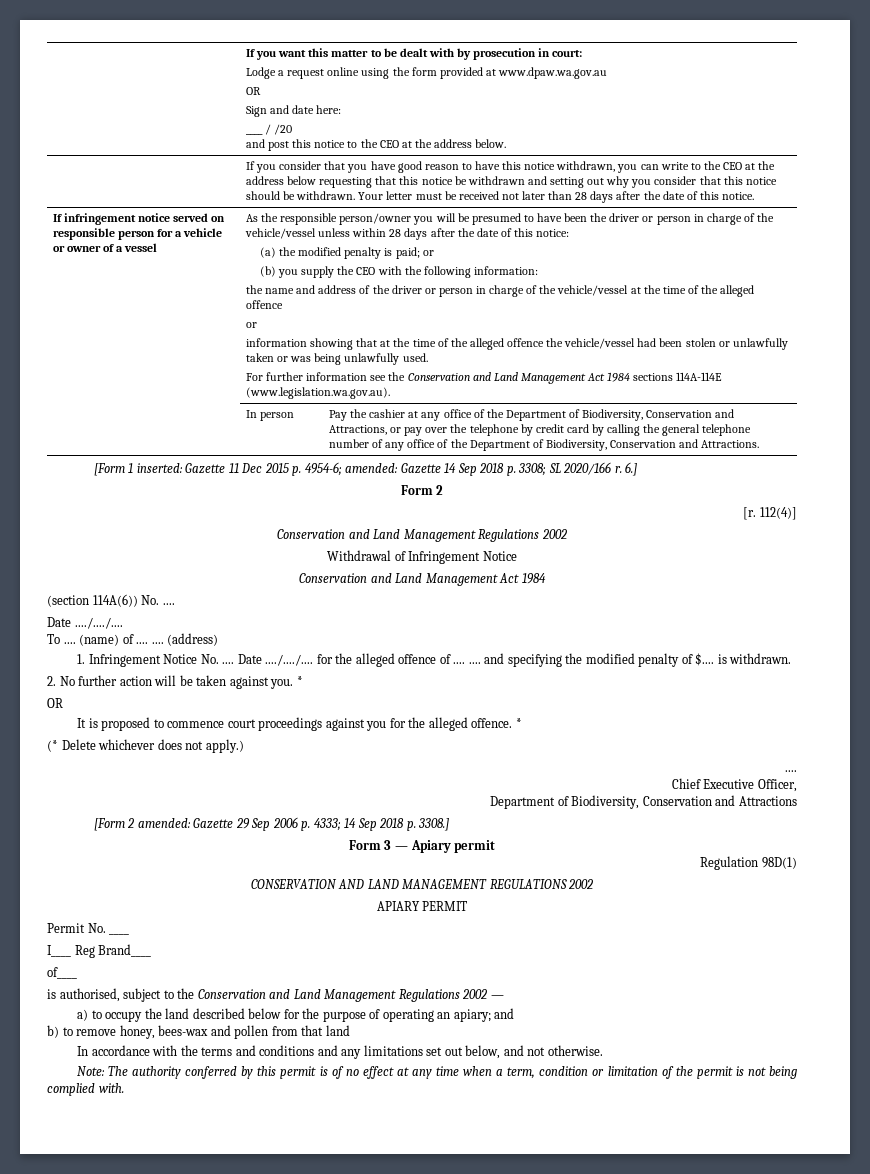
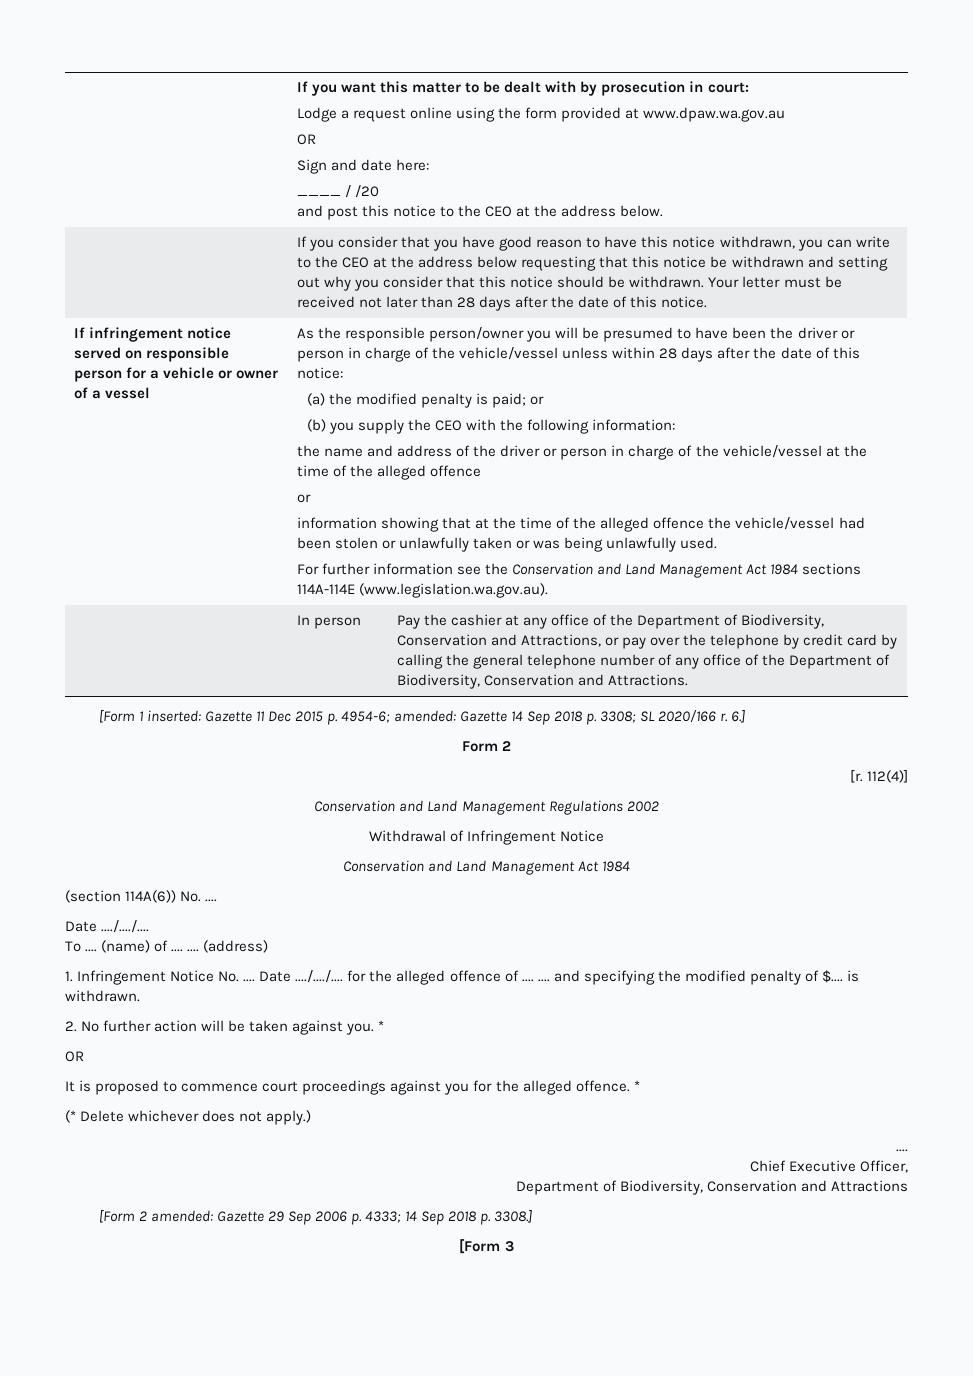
- Form 3 — Apiary permit
- Regulation 98D(1)
- CONSERVATION AND LAND MANAGEMENT REGULATIONS 2002
- APIARY PERMIT
- Permit No. ____
- I____ Reg Brand____
- of____
- is authorised, subject to the Conservation and Land Management Regulations 2002 —
- a) to occupy the land described below for the purpose of operating an apiary; and
- b) to remove honey, bees-wax and pollen from that land
- In accordance with the terms and conditions and any limitations set out below, and not otherwise.
- Note: The authority conferred by this permit is of no effect at any time when a term, condition or limitation of the permit is not being complied with.
+ [Form 3

